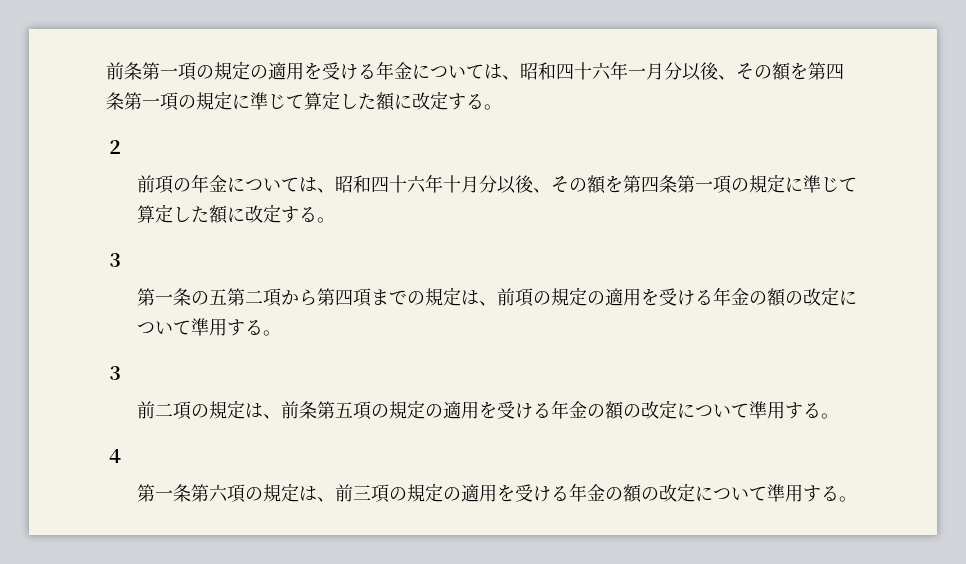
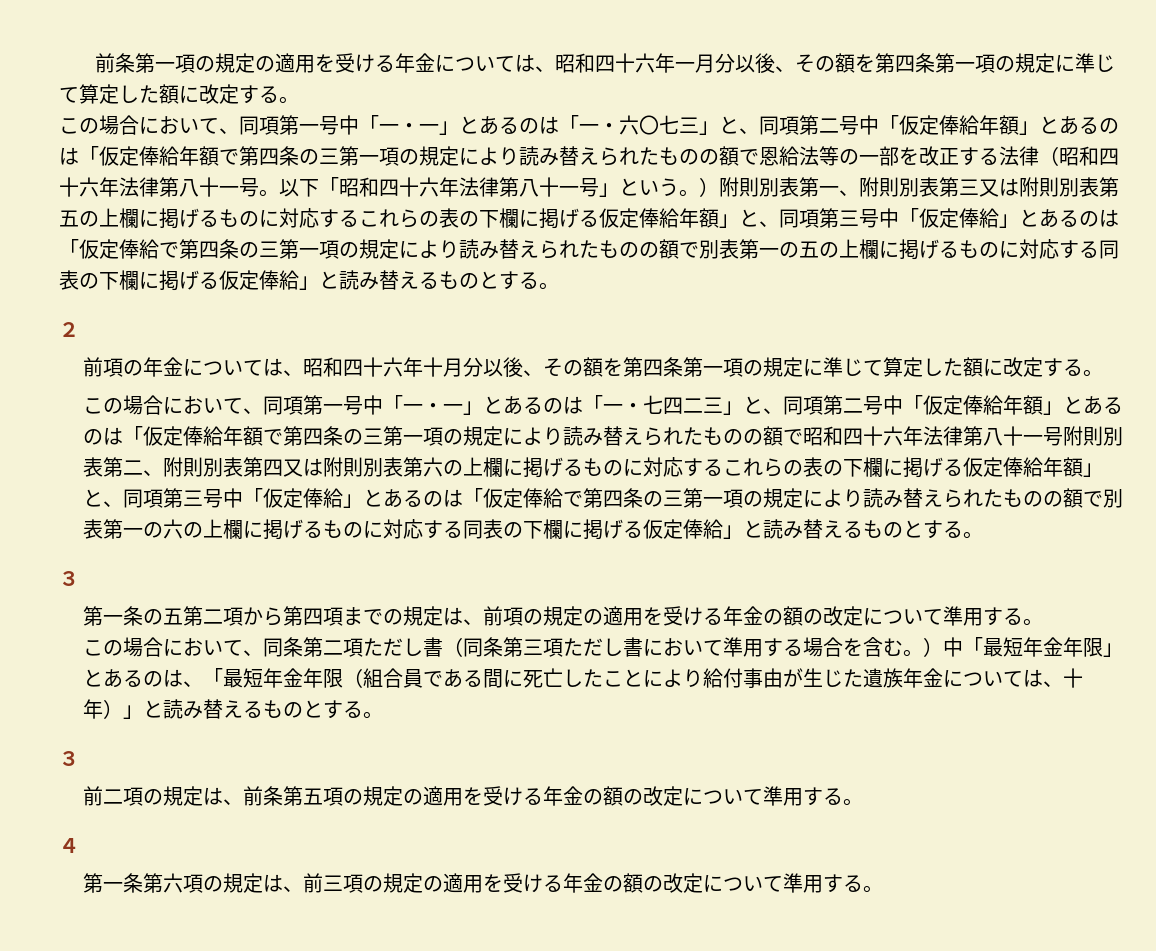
+ この場合において、同項第一号中「一・一」とあるのは「一・六〇七三」と、同項第二号中「仮定俸給年額」とあるのは「仮定俸給年額で第四条の三第一項の規定により読み替えられたものの額で恩給法等の一部を改正する法律（昭和四十六年法律第八十一号。以下「昭和四十六年法律第八十一号」という。）附則別表第一、附則別表第三又は附則別表第五の上欄に掲げるものに対応するこれらの表の下欄に掲げる仮定俸給年額」と、同項第三号中「仮定俸給」とあるのは「仮定俸給で第四条の三第一項の規定により読み替えられたものの額で別表第一の五の上欄に掲げるものに対応する同表の下欄に掲げる仮定俸給」と読み替えるものとする。
+ この場合において、同項第一号中「一・一」とあるのは「一・七四二三」と、同項第二号中「仮定俸給年額」とあるのは「仮定俸給年額で第四条の三第一項の規定により読み替えられたものの額で昭和四十六年法律第八十一号附則別表第二、附則別表第四又は附則別表第六の上欄に掲げるものに対応するこれらの表の下欄に掲げる仮定俸給年額」と、同項第三号中「仮定俸給」とあるのは「仮定俸給で第四条の三第一項の規定により読み替えられたものの額で別表第一の六の上欄に掲げるものに対応する同表の下欄に掲げる仮定俸給」と読み替えるものとする。
+ この場合において、同条第二項ただし書（同条第三項ただし書において準用する場合を含む。）中「最短年金年限」とあるのは、「最短年金年限（組合員である間に死亡したことにより給付事由が生じた遺族年金については、十年）」と読み替えるものとする。

